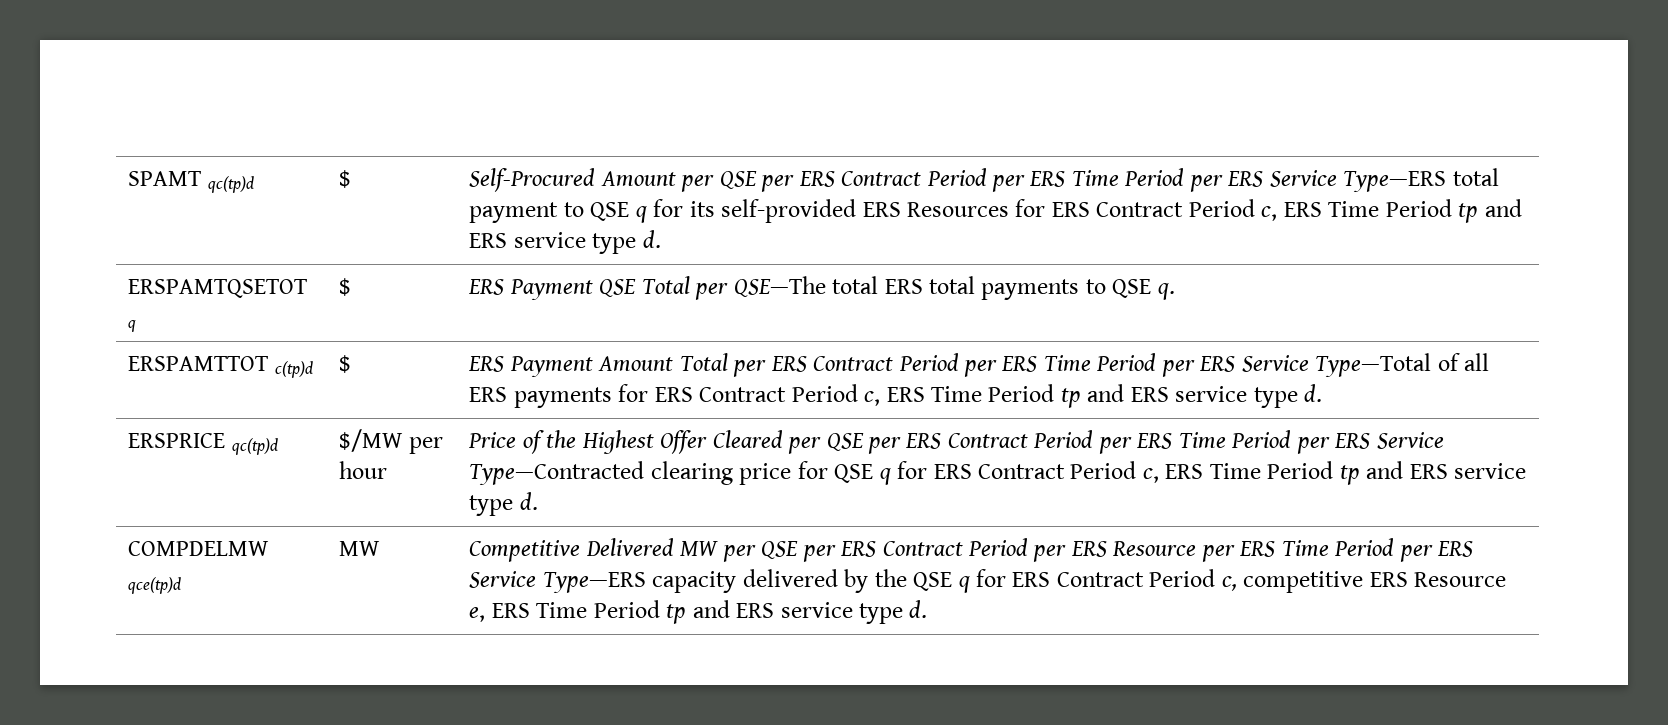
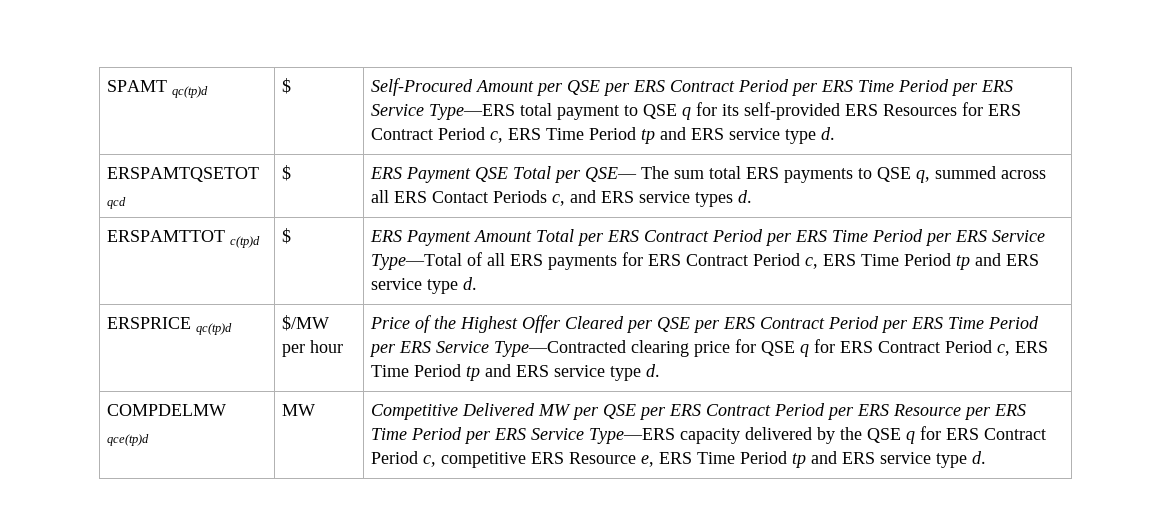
- ERSPAMTQSETOT q | $ | ERS Payment QSE Total per QSE—The total ERS total payments to QSE q.
+ ERSPAMTQSETOT qcd | $ | ERS Payment QSE Total per QSE— The sum total ERS payments to QSE q, summed across all ERS Contact Periods c, and ERS service types d.

